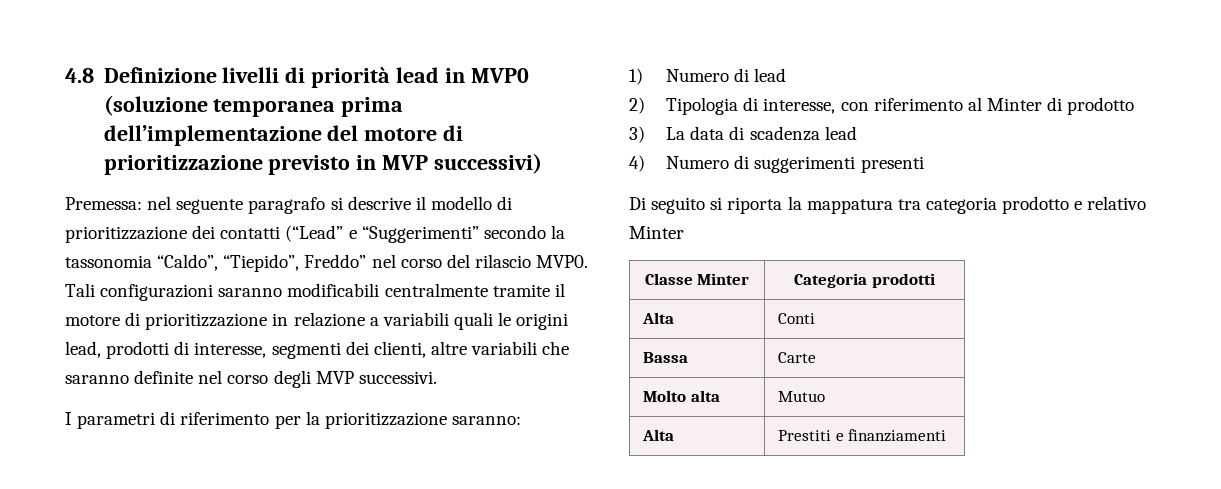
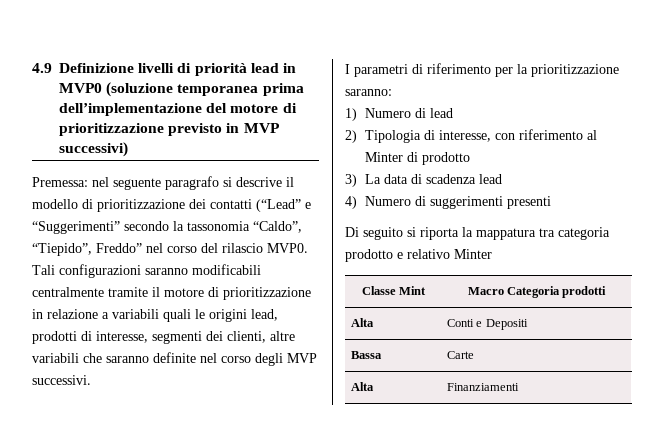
- 4.8 Definizione livelli di priorità lead in MVP0 (soluzione temporanea prima dell’implementazione del motore di prioritizzazione previsto in MVP successivi)
+ 4.9 Definizione livelli di priorità lead in MVP0 (soluzione temporanea prima dell’implementazione del motore di prioritizzazione previsto in MVP successivi)
- Classe Minter | Categoria prodotti
+ Classe Mint | Macro Categoria prodotti
- Alta | Conti
+ Alta | Conti e Depositi
- Molto alta | Mutuo
- Alta | Prestiti e finanziamenti
+ Alta | Finanziamenti

